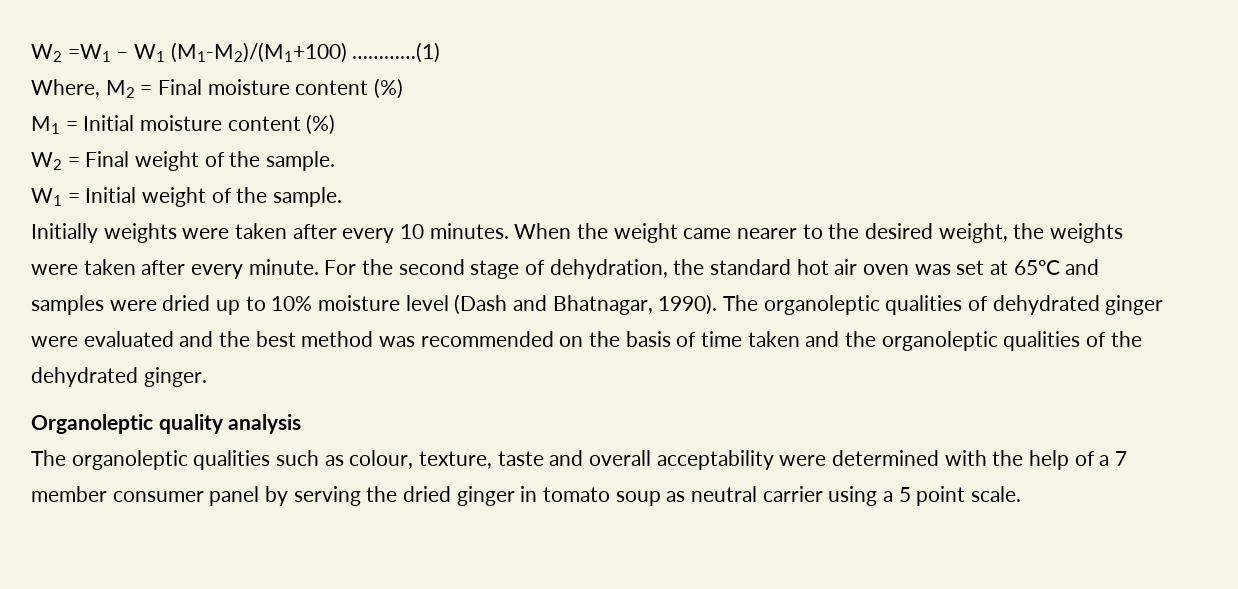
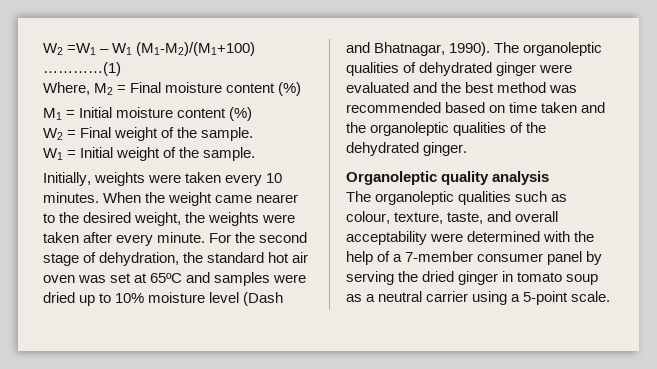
- Initially weights were taken after every 10 minutes.
+ Initially, weights were taken every 10 minutes.
- The organoleptic qualities of dehydrated ginger were evaluated and the best method was recommended on the basis of time taken and the organoleptic qualities of the dehydrated ginger.
+ The organoleptic qualities of dehydrated ginger were evaluated and the best method was recommended based on time taken and the organoleptic qualities of the dehydrated ginger.
- The organoleptic qualities such as colour, texture, taste and overall acceptability were determined with the help of a 7 member consumer panel by serving the dried ginger in tomato soup as neutral carrier using a 5 point scale.
+ The organoleptic qualities such as colour, texture, taste, and overall acceptability were determined with the help of a 7-member consumer panel by serving the dried ginger in tomato soup as a neutral carrier using a 5-point scale.

